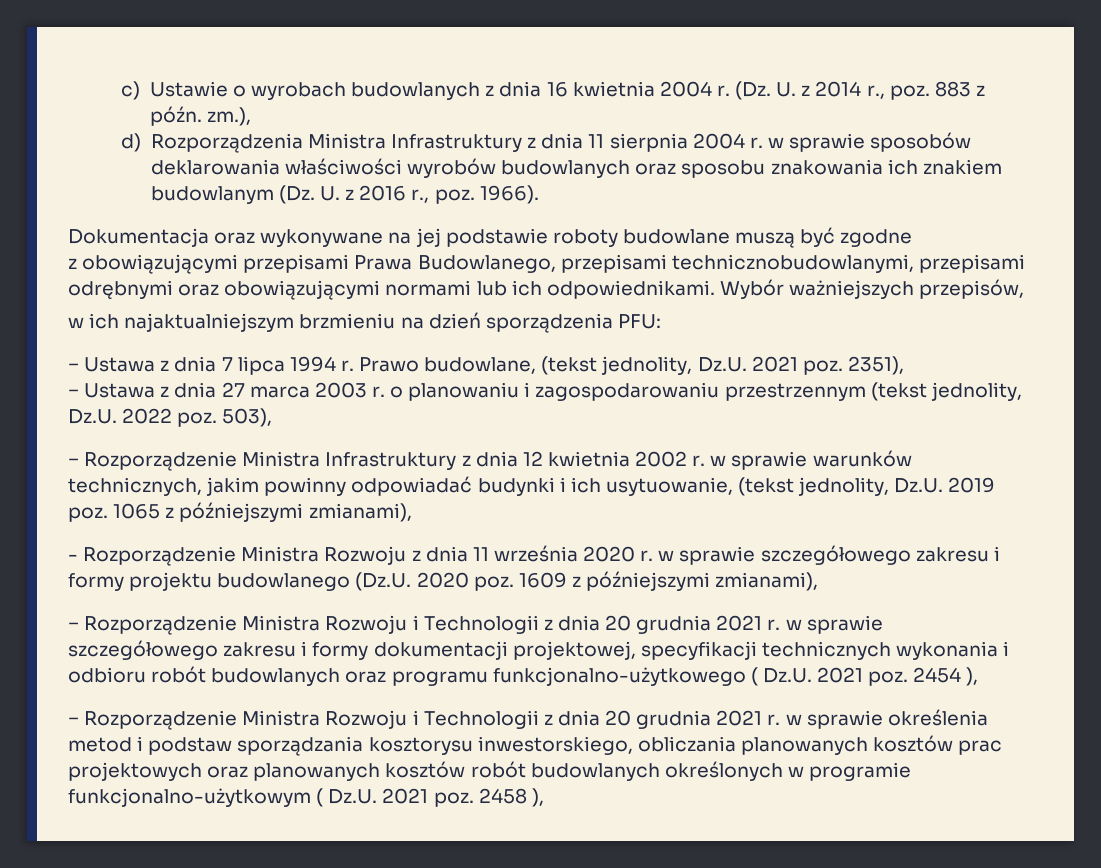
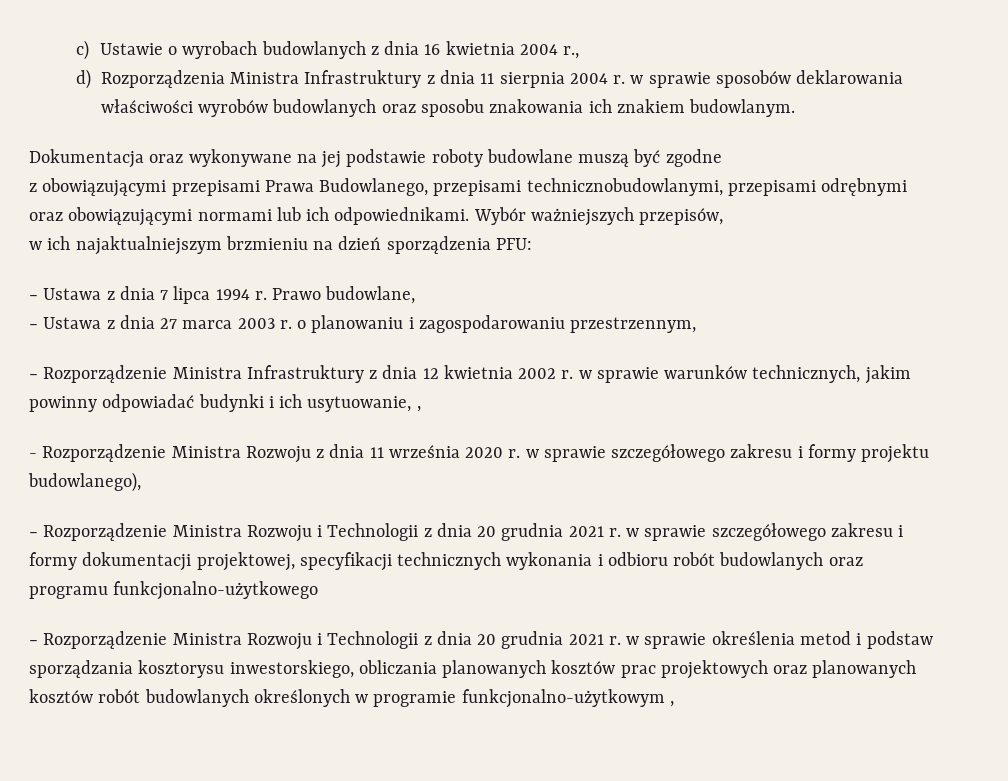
- c) Ustawie o wyrobach budowlanych z dnia 16 kwietnia 2004 r. (Dz. U. z 2014 r., poz. 883 z późn. zm.),
+ c) Ustawie o wyrobach budowlanych z dnia 16 kwietnia 2004 r.,
- d) Rozporządzenia Ministra Infrastruktury z dnia 11 sierpnia 2004 r. w sprawie sposobów deklarowania właściwości wyrobów budowlanych oraz sposobu znakowania ich znakiem budowlanym (Dz. U. z 2016 r., poz. 1966).
+ d) Rozporządzenia Ministra Infrastruktury z dnia 11 sierpnia 2004 r. w sprawie sposobów deklarowania właściwości wyrobów budowlanych oraz sposobu znakowania ich znakiem budowlanym.
- Prawo budowlane, (tekst jednolity, Dz.U. 2021 poz. 2351),
+ Prawo budowlane,
- − Ustawa z dnia 27 marca 2003 r. o planowaniu i zagospodarowaniu przestrzennym (tekst jednolity, Dz.U. 2022 poz. 503),
+ − Ustawa z dnia 27 marca 2003 r. o planowaniu i zagospodarowaniu przestrzennym,
- − Rozporządzenie Ministra Infrastruktury z dnia 12 kwietnia 2002 r. w sprawie warunków technicznych, jakim powinny odpowiadać budynki i ich usytuowanie, (tekst jednolity, Dz.U. 2019 poz. 1065 z późniejszymi zmianami),
+ − Rozporządzenie Ministra Infrastruktury z dnia 12 kwietnia 2002 r. w sprawie warunków technicznych, jakim powinny odpowiadać budynki i ich usytuowanie, ,
- - Rozporządzenie Ministra Rozwoju z dnia 11 września 2020 r. w sprawie szczegółowego zakresu i formy projektu budowlanego (Dz.U. 2020 poz. 1609 z późniejszymi zmianami),
+ - Rozporządzenie Ministra Rozwoju z dnia 11 września 2020 r. w sprawie szczegółowego zakresu i formy projektu budowlanego),
- − Rozporządzenie Ministra Rozwoju i Technologii z dnia 20 grudnia 2021 r. w sprawie szczegółowego zakresu i formy dokumentacji projektowej, specyfikacji technicznych wykonania i odbioru robót budowlanych oraz programu funkcjonalno-użytkowego ( Dz.U. 2021 poz. 2454 ),
+ − Rozporządzenie Ministra Rozwoju i Technologii z dnia 20 grudnia 2021 r. w sprawie szczegółowego zakresu i formy dokumentacji projektowej, specyfikacji technicznych wykonania i odbioru robót budowlanych oraz programu funkcjonalno-użytkowego
- − Rozporządzenie Ministra Rozwoju i Technologii z dnia 20 grudnia 2021 r. w sprawie określenia metod i podstaw sporządzania kosztorysu inwestorskiego, obliczania planowanych kosztów prac projektowych oraz planowanych kosztów robót budowlanych określonych w programie funkcjonalno-użytkowym ( Dz.U. 2021 poz. 2458 ),
+ − Rozporządzenie Ministra Rozwoju i Technologii z dnia 20 grudnia 2021 r. w sprawie określenia metod i podstaw sporządzania kosztorysu inwestorskiego, obliczania planowanych kosztów prac projektowych oraz planowanych kosztów robót budowlanych określonych w programie funkcjonalno-użytkowym ,

